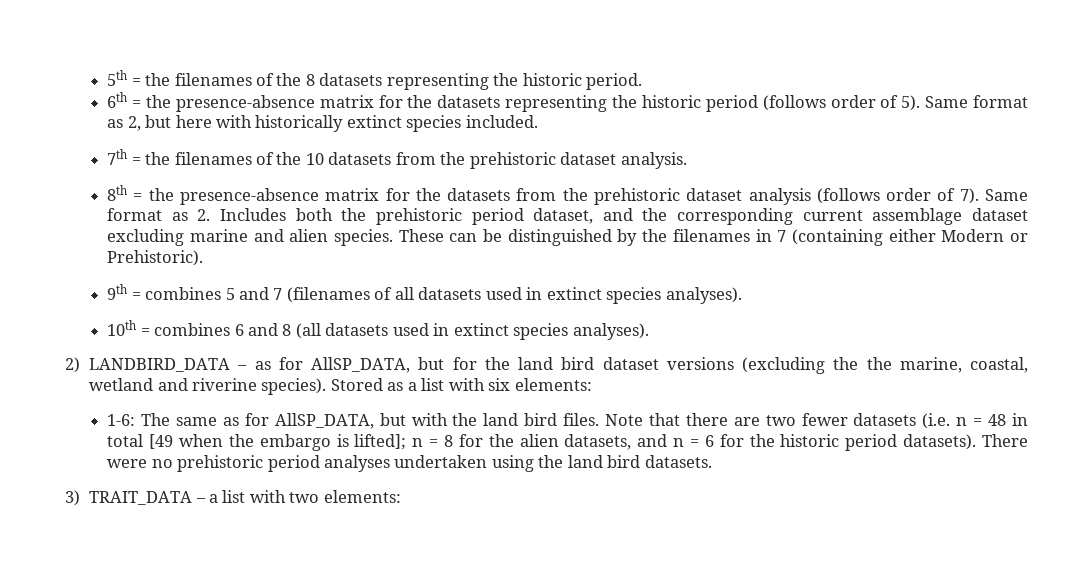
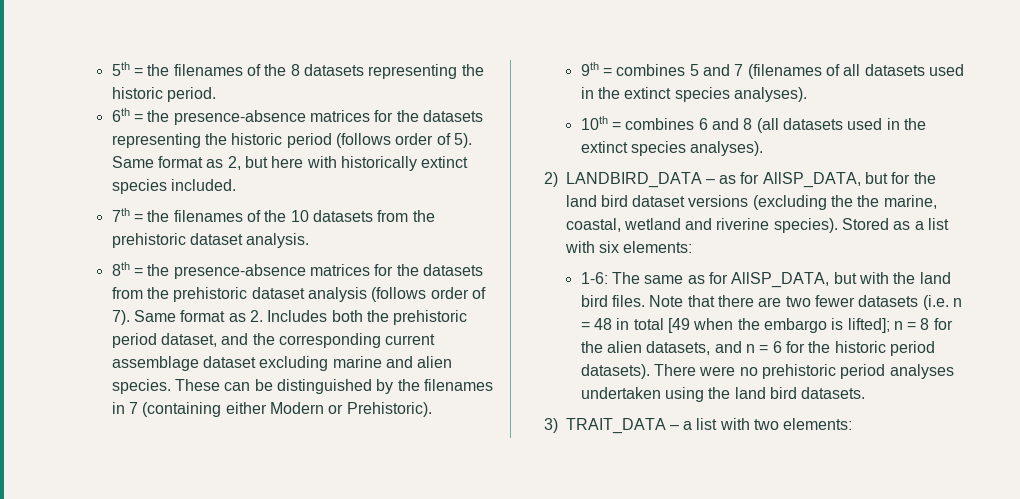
- 6th = the presence-absence matrix for the datasets representing the historic period (follows order of 5).
+ 6th = the presence-absence matrices for the datasets representing the historic period (follows order of 5).
- 8th = the presence-absence matrix for the datasets from the prehistoric dataset analysis (follows order of 7).
+ 8th = the presence-absence matrices for the datasets from the prehistoric dataset analysis (follows order of 7).
- 9th = combines 5 and 7 (filenames of all datasets used in extinct species analyses).
+ 9th = combines 5 and 7 (filenames of all datasets used in the extinct species analyses).
- 10th = combines 6 and 8 (all datasets used in extinct species analyses).
+ 10th = combines 6 and 8 (all datasets used in the extinct species analyses).

